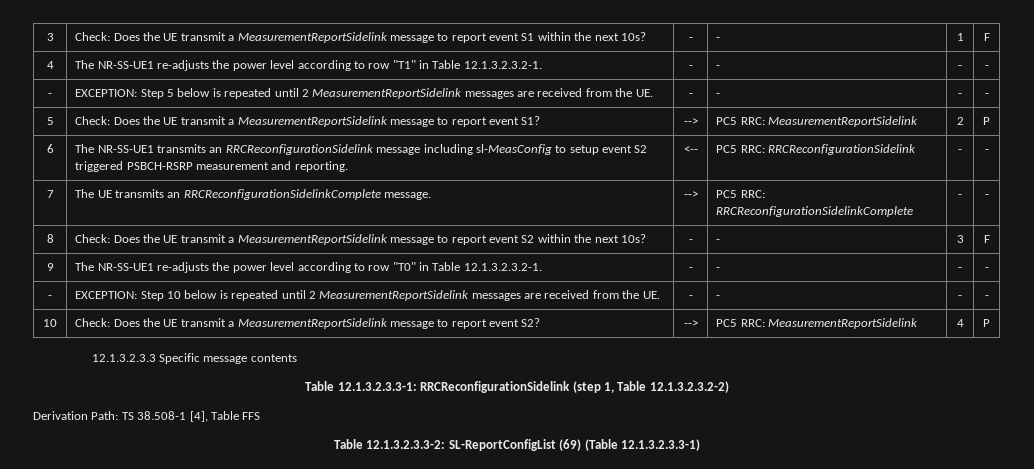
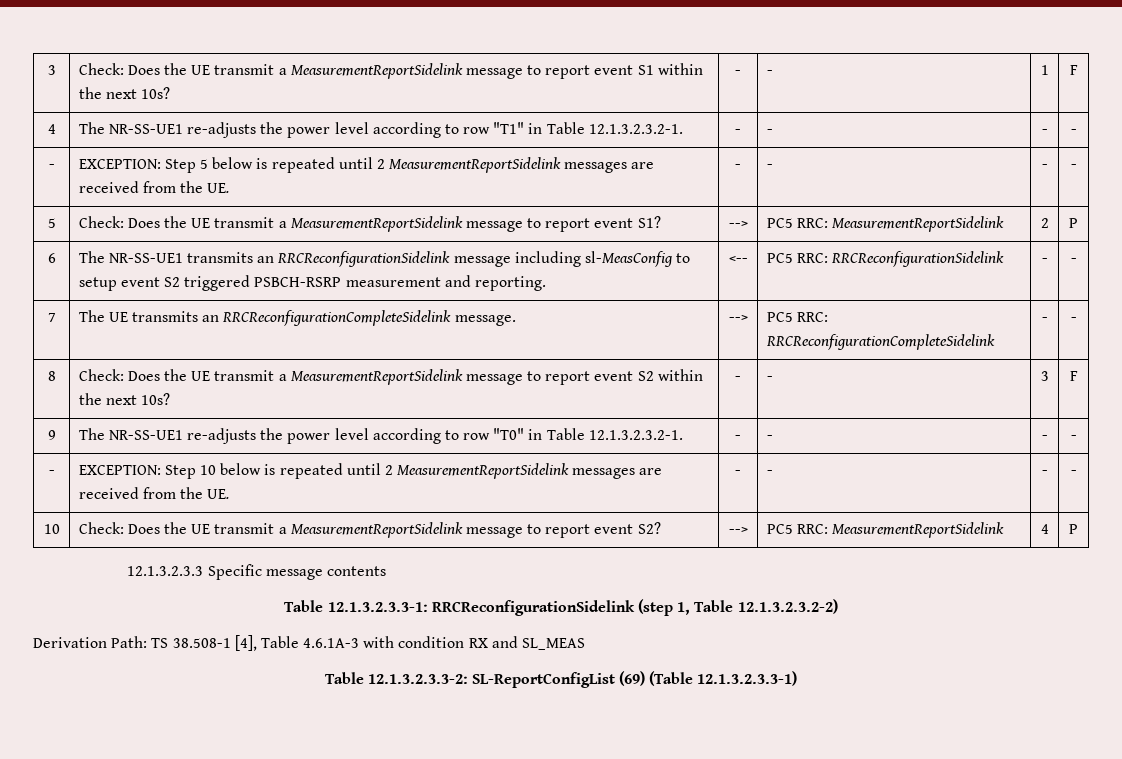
- 7 | The UE transmits an RRCReconfigurationSidelinkComplete message. | --> | PC5 RRC: RRCReconfigurationSidelinkComplete | - | -
+ 7 | The UE transmits an RRCReconfigurationCompleteSidelink message. | --> | PC5 RRC: RRCReconfigurationCompleteSidelink | - | -
- Derivation Path: TS 38.508-1 [4], Table FFS
+ Derivation Path: TS 38.508-1 [4], Table 4.6.1A-3 with condition RX and SL_MEAS

